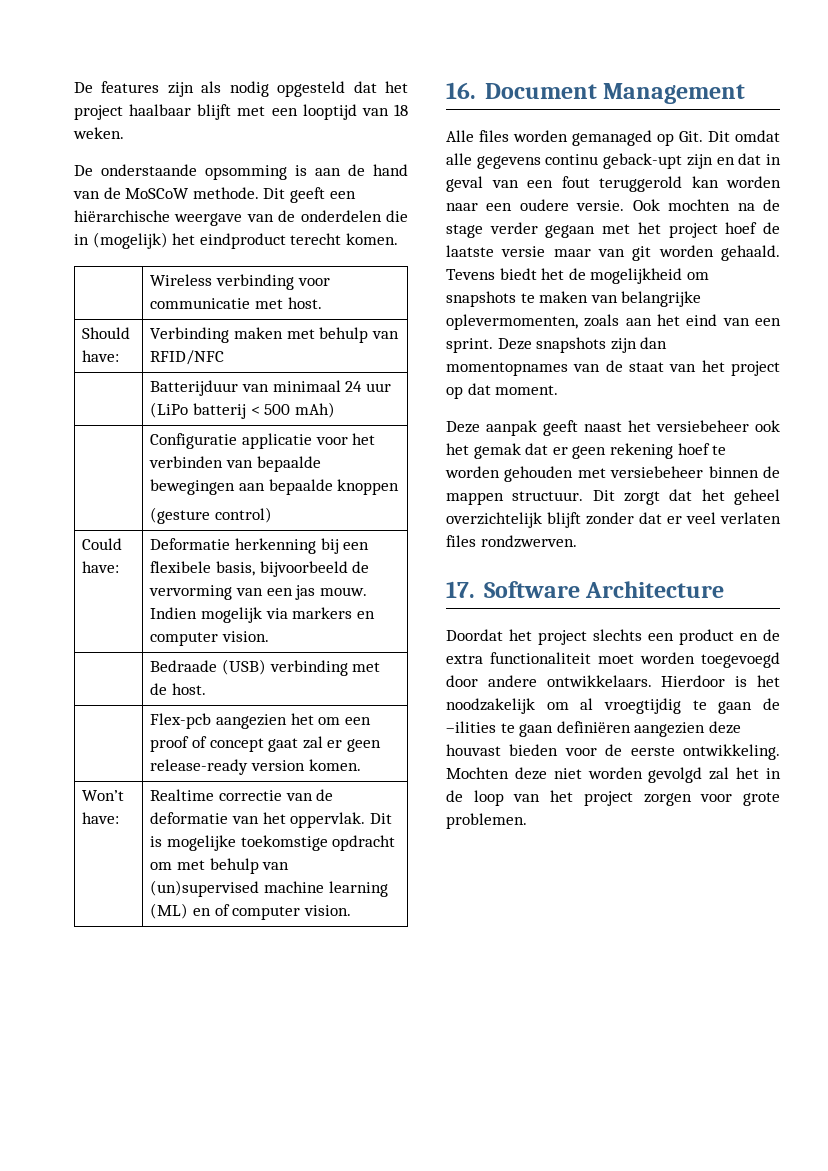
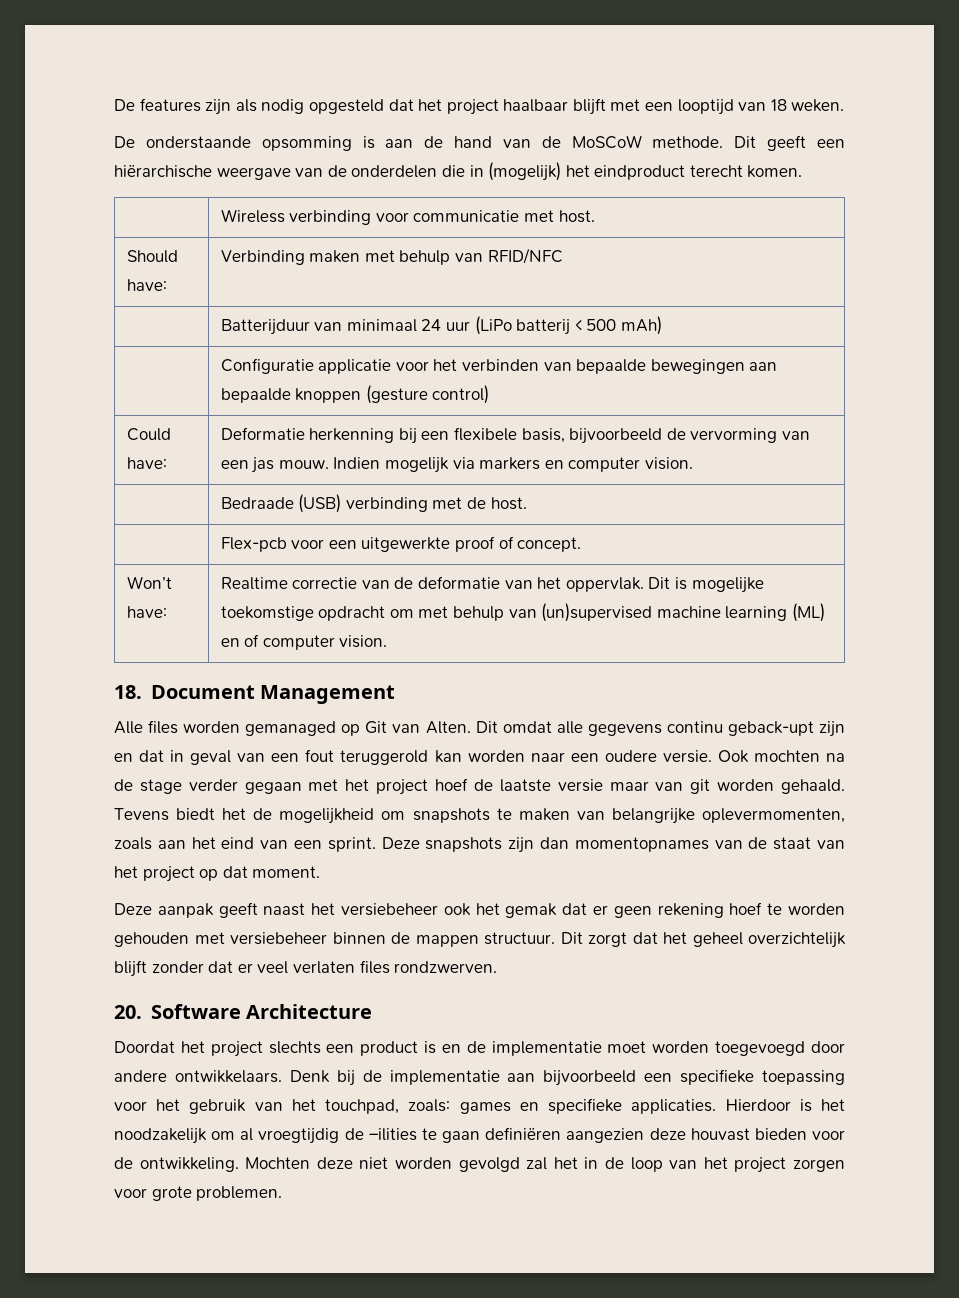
- | Configuratie applicatie voor het verbinden van bepaalde bewegingen aan bepaalde knoppen
- (gesture control)
+ | Configuratie applicatie voor het verbinden van bepaalde bewegingen aan bepaalde knoppen (gesture control)
- | Flex-pcb aangezien het om een proof of concept gaat zal er geen release-ready version komen.
+ | Flex-pcb voor een uitgewerkte proof of concept.
- 16. Document Management
+ 18. Document Management
- Alle files worden gemanaged op Git. Dit omdat alle gegevens continu geback-upt zijn en dat in geval van een fout teruggerold kan worden naar een oudere versie.
+ Alle files worden gemanaged op Git van Alten. Dit omdat alle gegevens continu geback-upt zijn en dat in geval van een fout teruggerold kan worden naar een oudere versie.
- 17. Software Architecture
+ 20. Software Architecture
- Doordat het project slechts een product en de extra functionaliteit moet worden toegevoegd door andere ontwikkelaars.
+ Doordat het project slechts een product is en de implementatie moet worden toegevoegd door andere ontwikkelaars.
+ Denk bij de implementatie aan bijvoorbeeld een specifieke toepassing voor het gebruik van het touchpad, zoals: games en specifieke applicaties.
- Hierdoor is het noodzakelijk om al vroegtijdig te gaan de –ilities te gaan definiëren aangezien deze houvast bieden voor de eerste ontwikkeling.
+ Hierdoor is het noodzakelijk om al vroegtijdig de –ilities te gaan definiëren aangezien deze houvast bieden voor de ontwikkeling.

